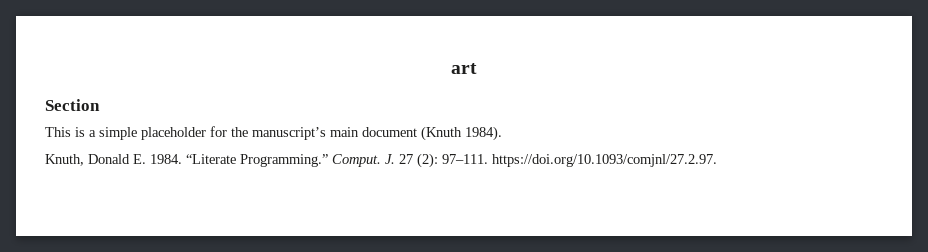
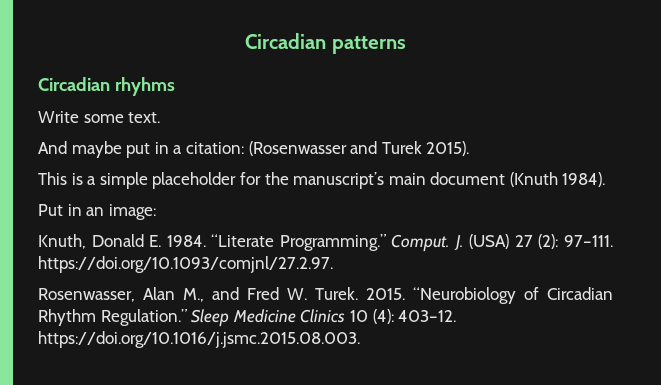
- art
- Section
+ Circadian patterns
+ Circadian rhyhms
+ Write some text.
+ And maybe put in a citation: (Rosenwasser and Turek 2015).
+ Put in an image:
- J. 27 (2): 97–111. https://doi.org/10.1093/comjnl/27.2.97.
+ J. (USA) 27 (2): 97–111. https://doi.org/10.1093/comjnl/27.2.97.
+ Rosenwasser, Alan M., and Fred W. Turek. 2015. “Neurobiology of Circadian Rhythm Regulation.” Sleep Medicine Clinics 10 (4): 403–12. https://doi.org/10.1016/j.jsmc.2015.08.003.

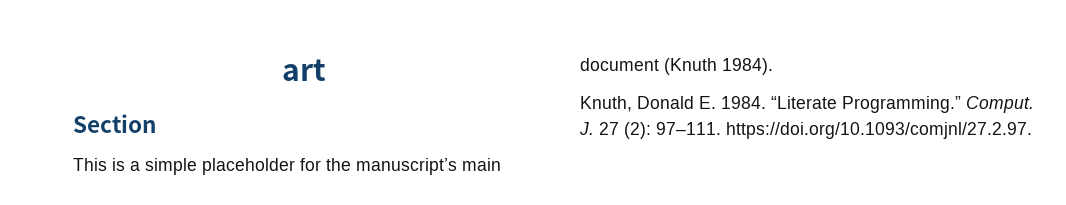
- Circadian patterns
- Circadian rhyhms
- Write some text.
- And maybe put in a citation: (Rosenwasser and Turek 2015).
+ art
+ Section
- Put in an image:
- J. (USA) 27 (2): 97–111. https://doi.org/10.1093/comjnl/27.2.97.
+ J. 27 (2): 97–111. https://doi.org/10.1093/comjnl/27.2.97.
- Rosenwasser, Alan M., and Fred W. Turek. 2015. “Neurobiology of Circadian Rhythm Regulation.” Sleep Medicine Clinics 10 (4): 403–12. https://doi.org/10.1016/j.jsmc.2015.08.003.

